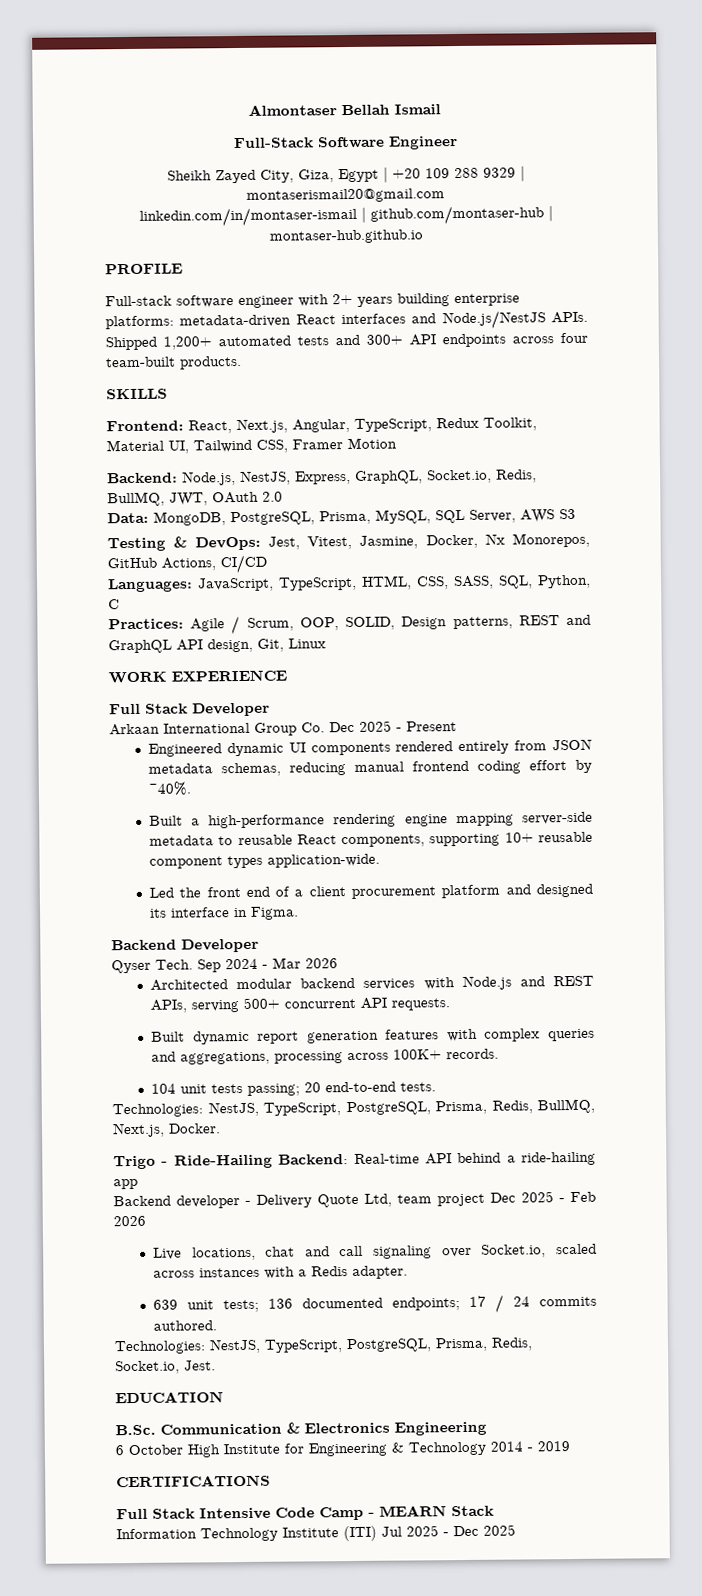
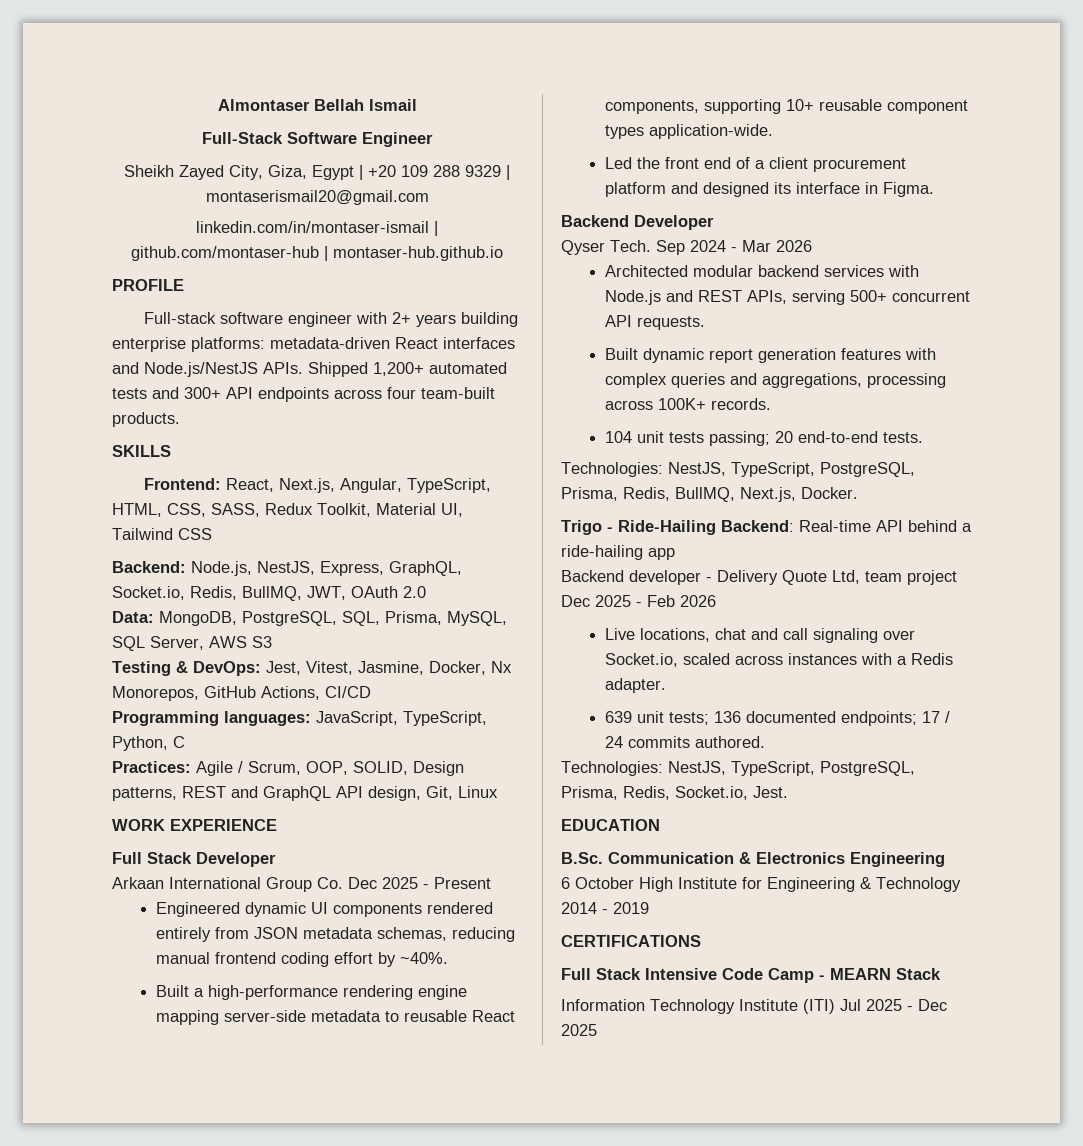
- Frontend: React, Next.js, Angular, TypeScript, Redux Toolkit, Material UI, Tailwind CSS, Framer Motion
+ Frontend: React, Next.js, Angular, TypeScript, HTML, CSS, SASS, Redux Toolkit, Material UI, Tailwind CSS
- Data: MongoDB, PostgreSQL, Prisma, MySQL, SQL Server, AWS S3
+ Data: MongoDB, PostgreSQL, SQL, Prisma, MySQL, SQL Server, AWS S3
- Languages: JavaScript, TypeScript, HTML, CSS, SASS, SQL, Python, C
+ Programming languages: JavaScript, TypeScript, Python, C

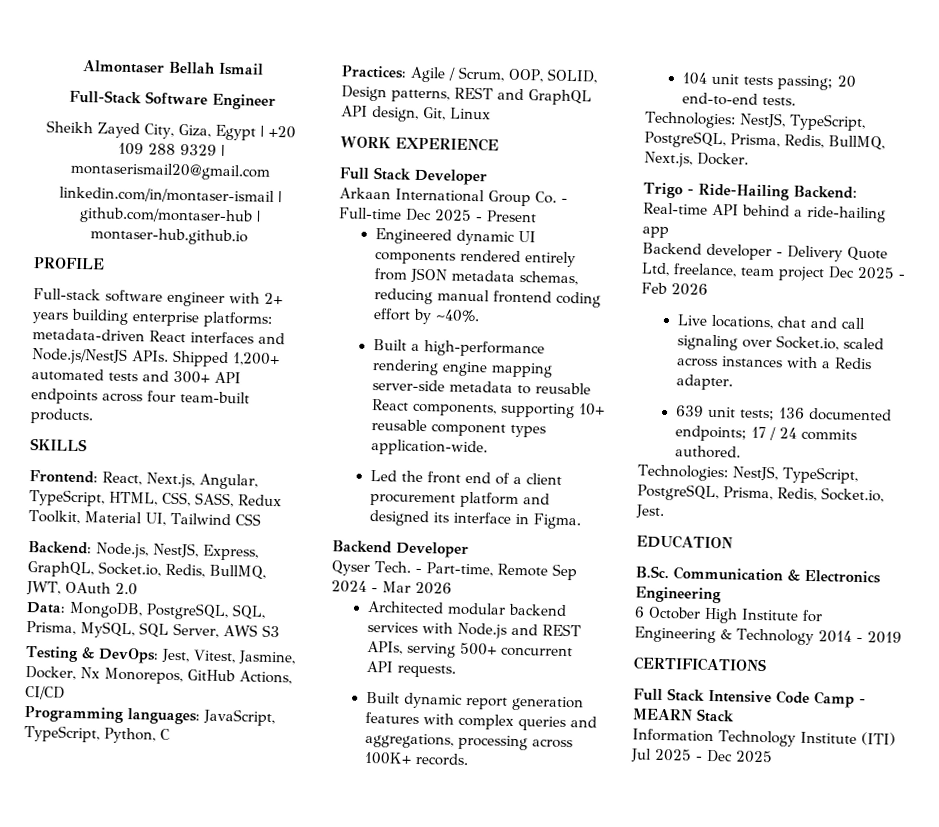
- Arkaan International Group Co. Dec 2025 - Present
+ Arkaan International Group Co. - Full-time Dec 2025 - Present
- Sep 2024 - Mar 2026
+ - Part-time, Remote Sep 2024 - Mar 2026
- Backend developer - Delivery Quote Ltd, team project Dec 2025 - Feb 2026
+ Backend developer - Delivery Quote Ltd, freelance, team project Dec 2025 - Feb 2026

